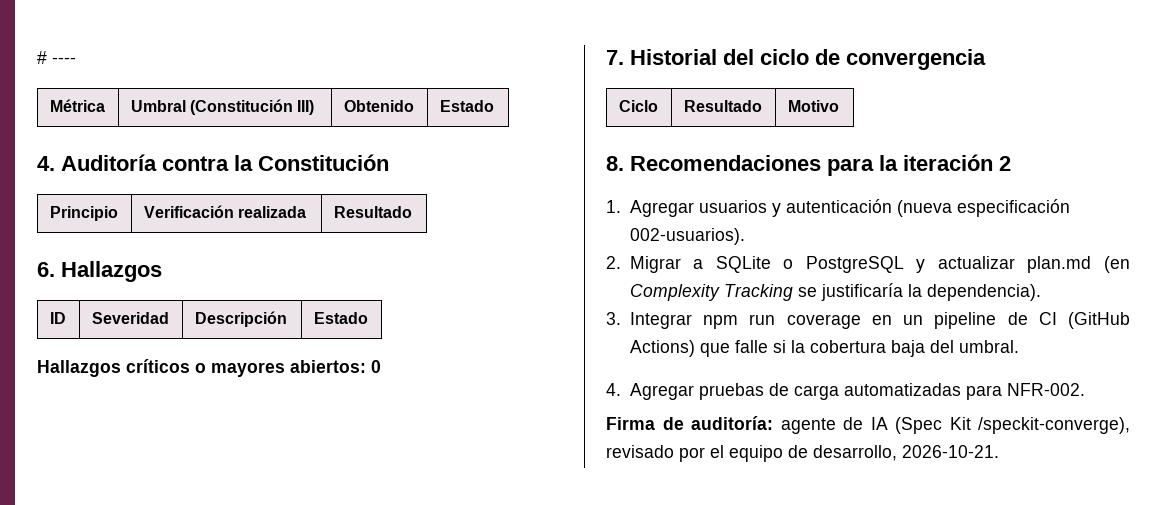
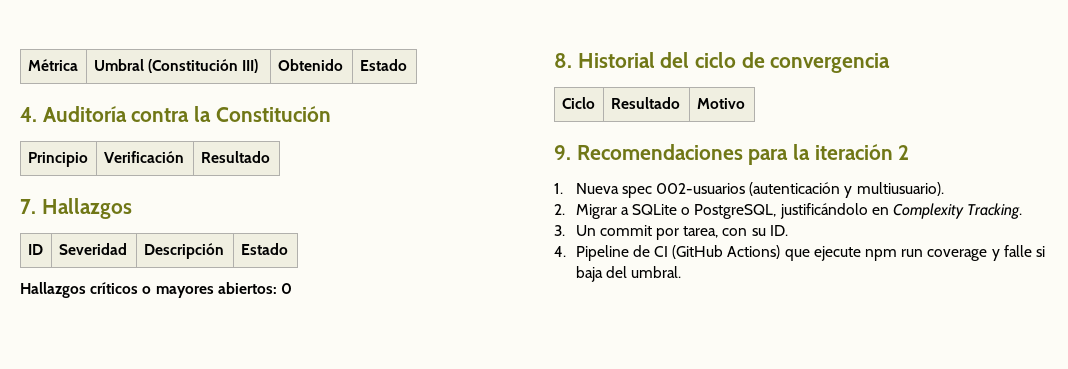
- # ----
- Principio | Verificación realizada | Resultado
+ Principio | Verificación | Resultado
- 6. Hallazgos
+ 7. Hallazgos
- 7. Historial del ciclo de convergencia
+ 8. Historial del ciclo de convergencia
- 8. Recomendaciones para la iteración 2
+ 9. Recomendaciones para la iteración 2
- 1. Agregar usuarios y autenticación (nueva especificación 002-usuarios).
+ 1. Nueva spec 002-usuarios (autenticación y multiusuario).
- 2. Migrar a SQLite o PostgreSQL y actualizar plan.md (en Complexity Tracking se justificaría la dependencia).
- 3. Integrar npm run coverage en un pipeline de CI (GitHub Actions) que falle si la cobertura baja del umbral.
- 4. Agregar pruebas de carga automatizadas para NFR-002.
- Firma de auditoría: agente de IA (Spec Kit /speckit-converge), revisado por el equipo de desarrollo, 2026-10-21.
+ 2. Migrar a SQLite o PostgreSQL, justificándolo en Complexity Tracking.
+ 3. Un commit por tarea, con su ID.
+ 4. Pipeline de CI (GitHub Actions) que ejecute npm run coverage y falle si baja del umbral.

